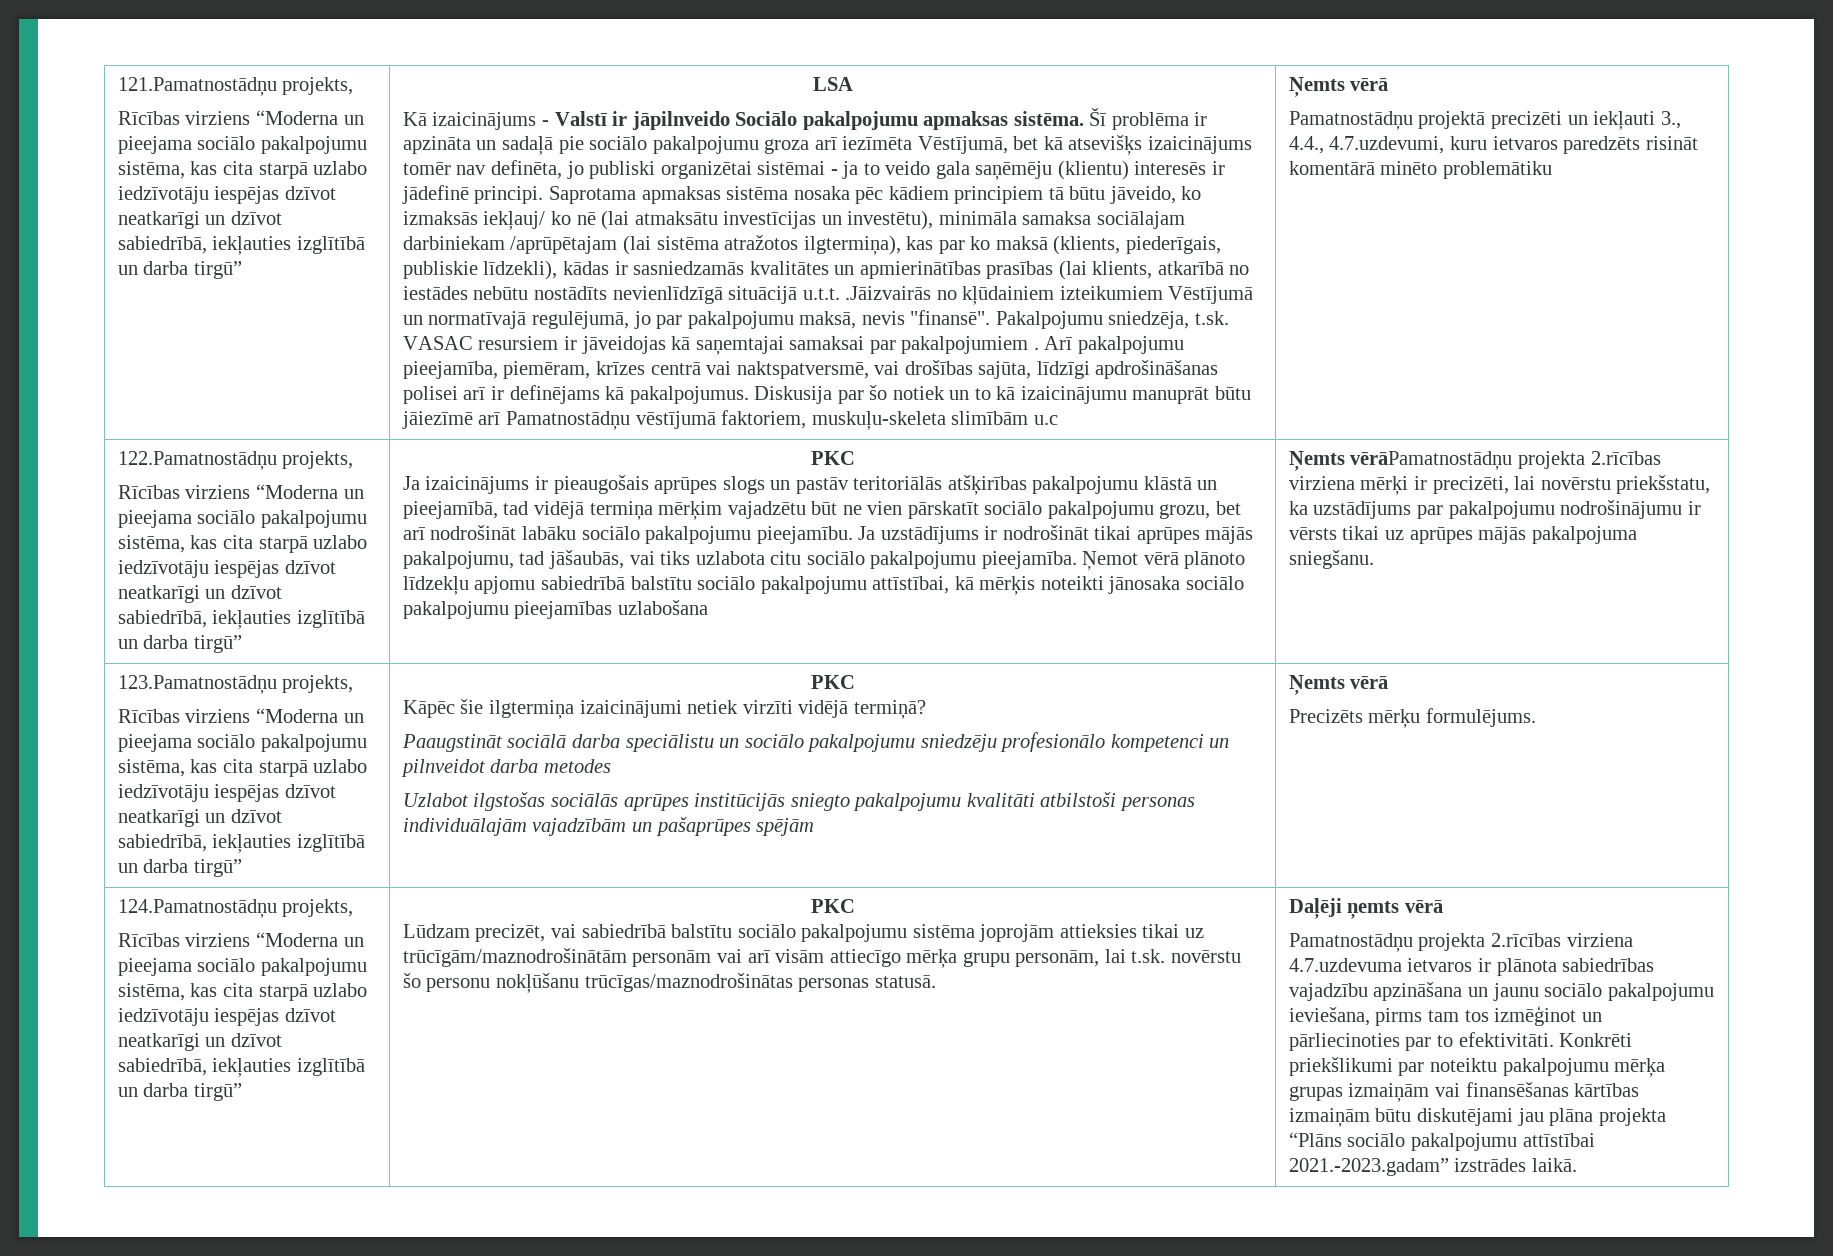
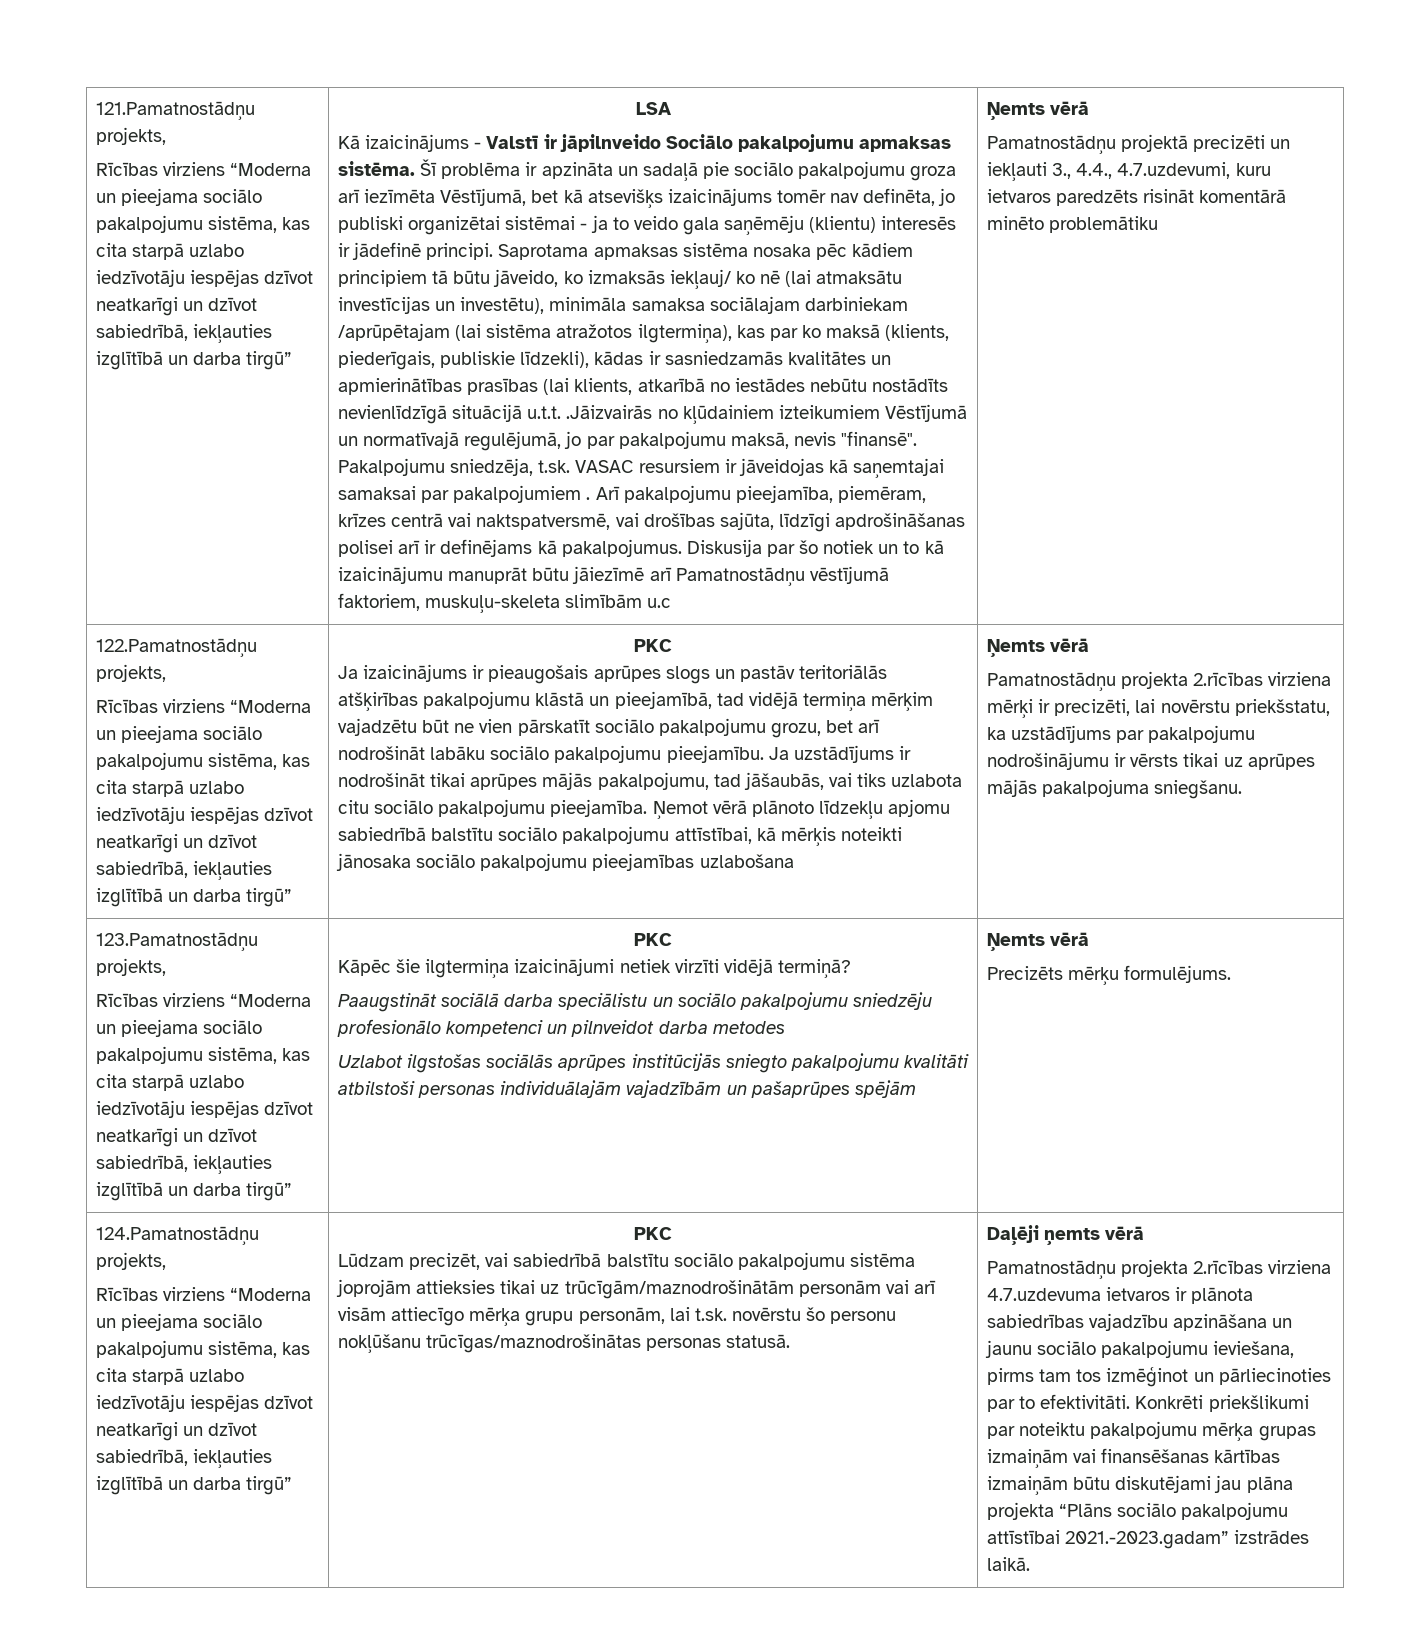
- Ņemot vērā plānoto līdzekļu apjomu sabiedrībā balstītu sociālo pakalpojumu attīstībai, kā mērķis noteikti jānosaka sociālo pakalpojumu pieejamības uzlabošana | Ņemts vērāPamatnostādņu projekta 2.rīcības virziena mērķi ir precizēti, lai novērstu priekšstatu, ka uzstādījums par pakalpojumu nodrošinājumu ir vērsts tikai uz aprūpes mājās pakalpojuma sniegšanu.
+ Ņemot vērā plānoto līdzekļu apjomu sabiedrībā balstītu sociālo pakalpojumu attīstībai, kā mērķis noteikti jānosaka sociālo pakalpojumu pieejamības uzlabošana | Ņemts vērā
+ Pamatnostādņu projekta 2.rīcības virziena mērķi ir precizēti, lai novērstu priekšstatu, ka uzstādījums par pakalpojumu nodrošinājumu ir vērsts tikai uz aprūpes mājās pakalpojuma sniegšanu.

